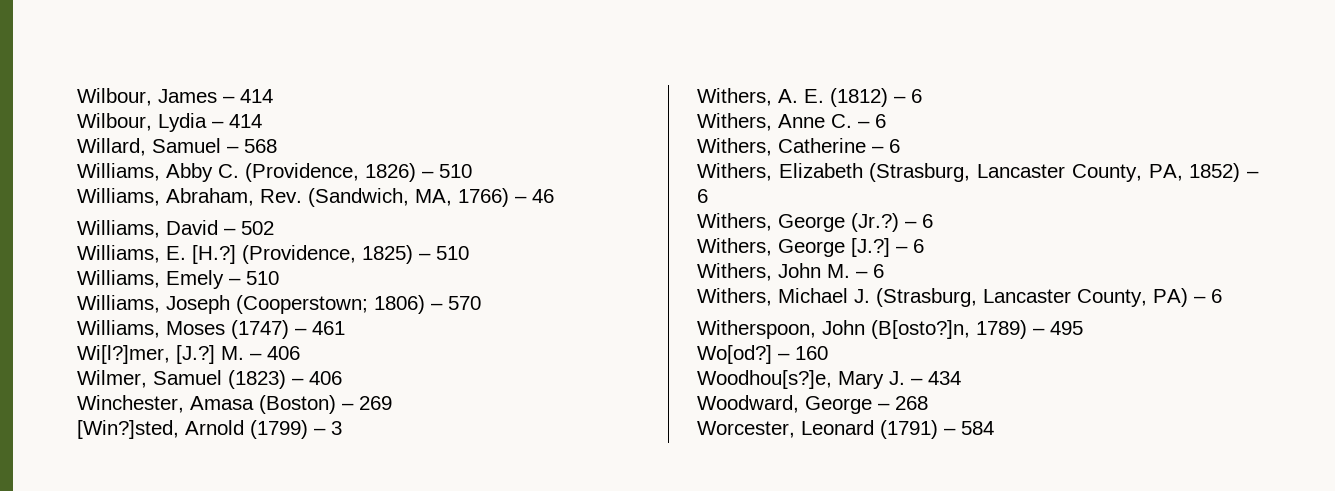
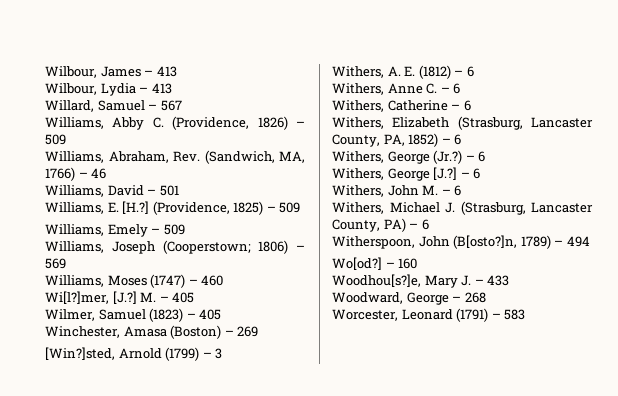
- Wilbour, James – 414
+ Wilbour, James – 413
- Wilbour, Lydia – 414
+ Wilbour, Lydia – 413
- Willard, Samuel – 568
+ Willard, Samuel – 567
- Williams, Abby C. (Providence, 1826) – 510
+ Williams, Abby C. (Providence, 1826) – 509
- Williams, David – 502
+ Williams, David – 501
- (Providence, 1825) – 510
+ (Providence, 1825) – 509
- Williams, Emely – 510
+ Williams, Emely – 509
- Williams, Joseph (Cooperstown; 1806) – 570
+ Williams, Joseph (Cooperstown; 1806) – 569
- Williams, Moses (1747) – 461
+ Williams, Moses (1747) – 460
- M. – 406
+ M. – 405
- Wilmer, Samuel (1823) – 406
+ Wilmer, Samuel (1823) – 405
- Witherspoon, John (B[osto?]n, 1789) – 495
+ Witherspoon, John (B[osto?]n, 1789) – 494
- Woodhou[s?]e, Mary J. – 434
+ Woodhou[s?]e, Mary J. – 433
- Worcester, Leonard (1791) – 584
+ Worcester, Leonard (1791) – 583

